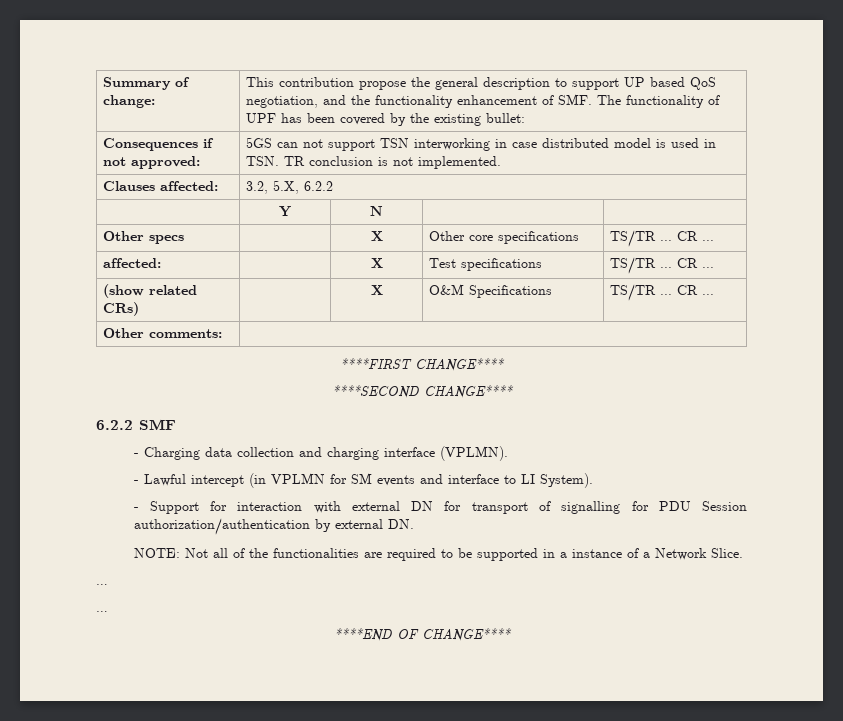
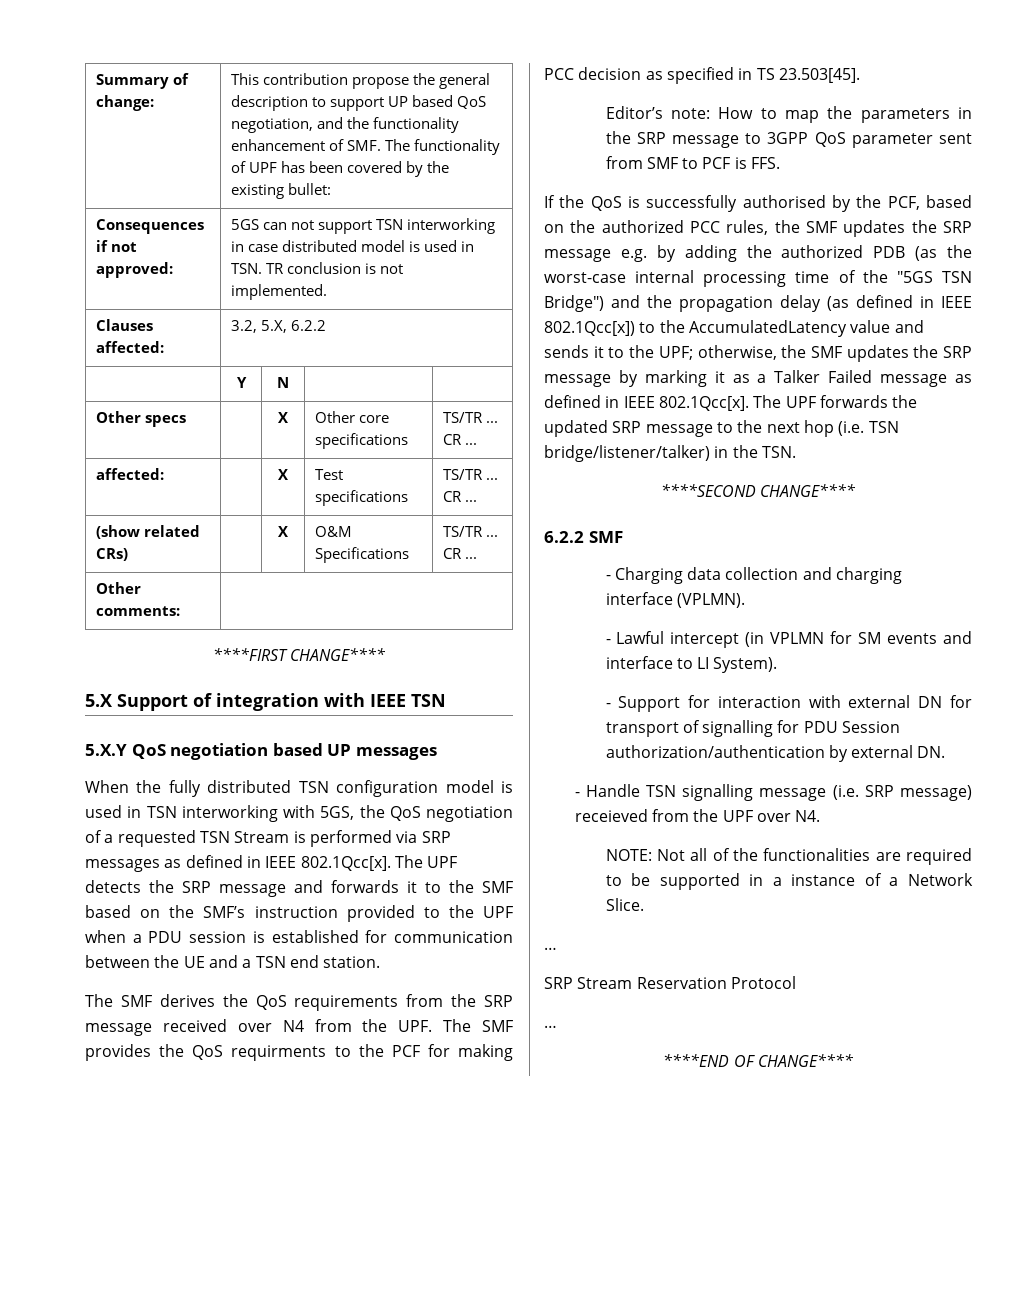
+ 5.X Support of integration with IEEE TSN
+ 5.X.Y QoS negotiation based UP messages
+ When the fully distributed TSN configuration model is used in TSN interworking with 5GS, the QoS negotiation of a requested TSN Stream is performed via SRP messages as defined in IEEE 802.1Qcc[x]. The UPF detects the SRP message and forwards it to the SMF based on the SMF’s instruction provided to the UPF when a PDU session is established for communication between the UE and a TSN end station.
+ The SMF derives the QoS requirements from the SRP message received over N4 from the UPF. The SMF provides the QoS requirments to the PCF for making PCC decision as specified in TS 23.503[45].
+ Editor’s note: How to map the parameters in the SRP message to 3GPP QoS parameter sent from SMF to PCF is FFS.
+ If the QoS is successfully authorised by the PCF, based on the authorized PCC rules, the SMF updates the SRP message e.g. by adding the authorized PDB (as the worst-case internal processing time of the "5GS TSN Bridge") and the propagation delay (as defined in IEEE 802.1Qcc[x]) to the AccumulatedLatency value and sends it to the UPF; otherwise, the SMF updates the SRP message by marking it as a Talker Failed message as defined in IEEE 802.1Qcc[x]. The UPF forwards the updated SRP message to the next hop (i.e. TSN bridge/listener/talker) in the TSN.
+ - Handle TSN signalling message (i.e. SRP message) receieved from the UPF over N4.
+ SRP Stream Reservation Protocol

